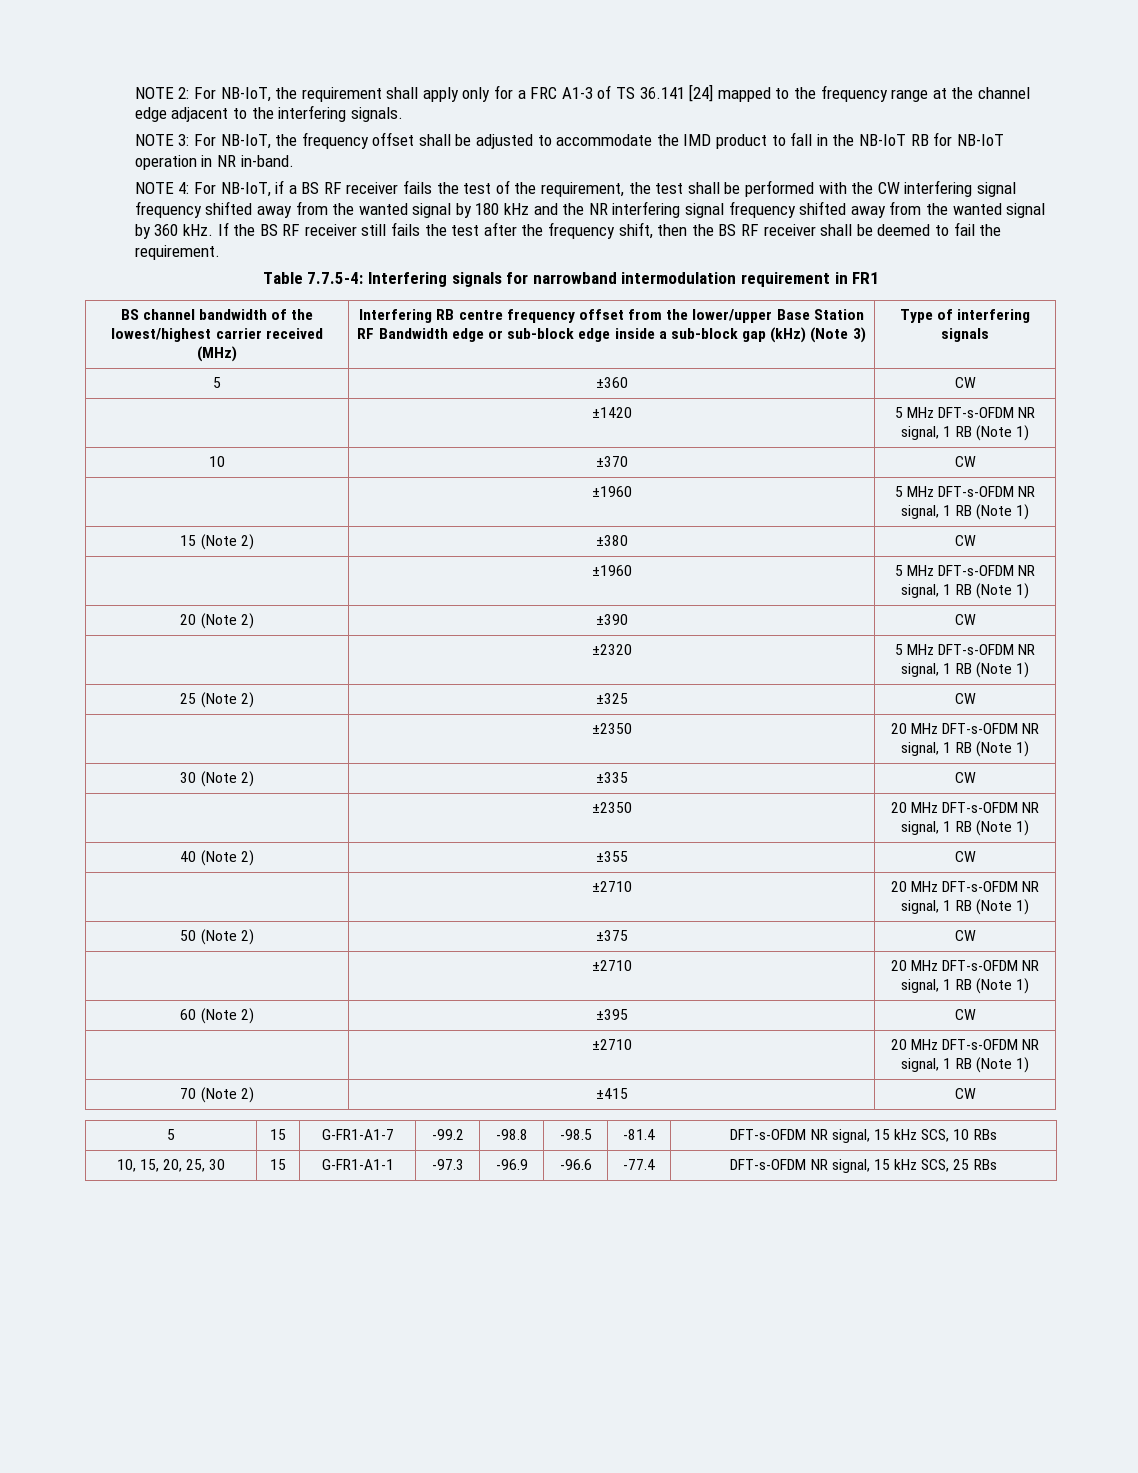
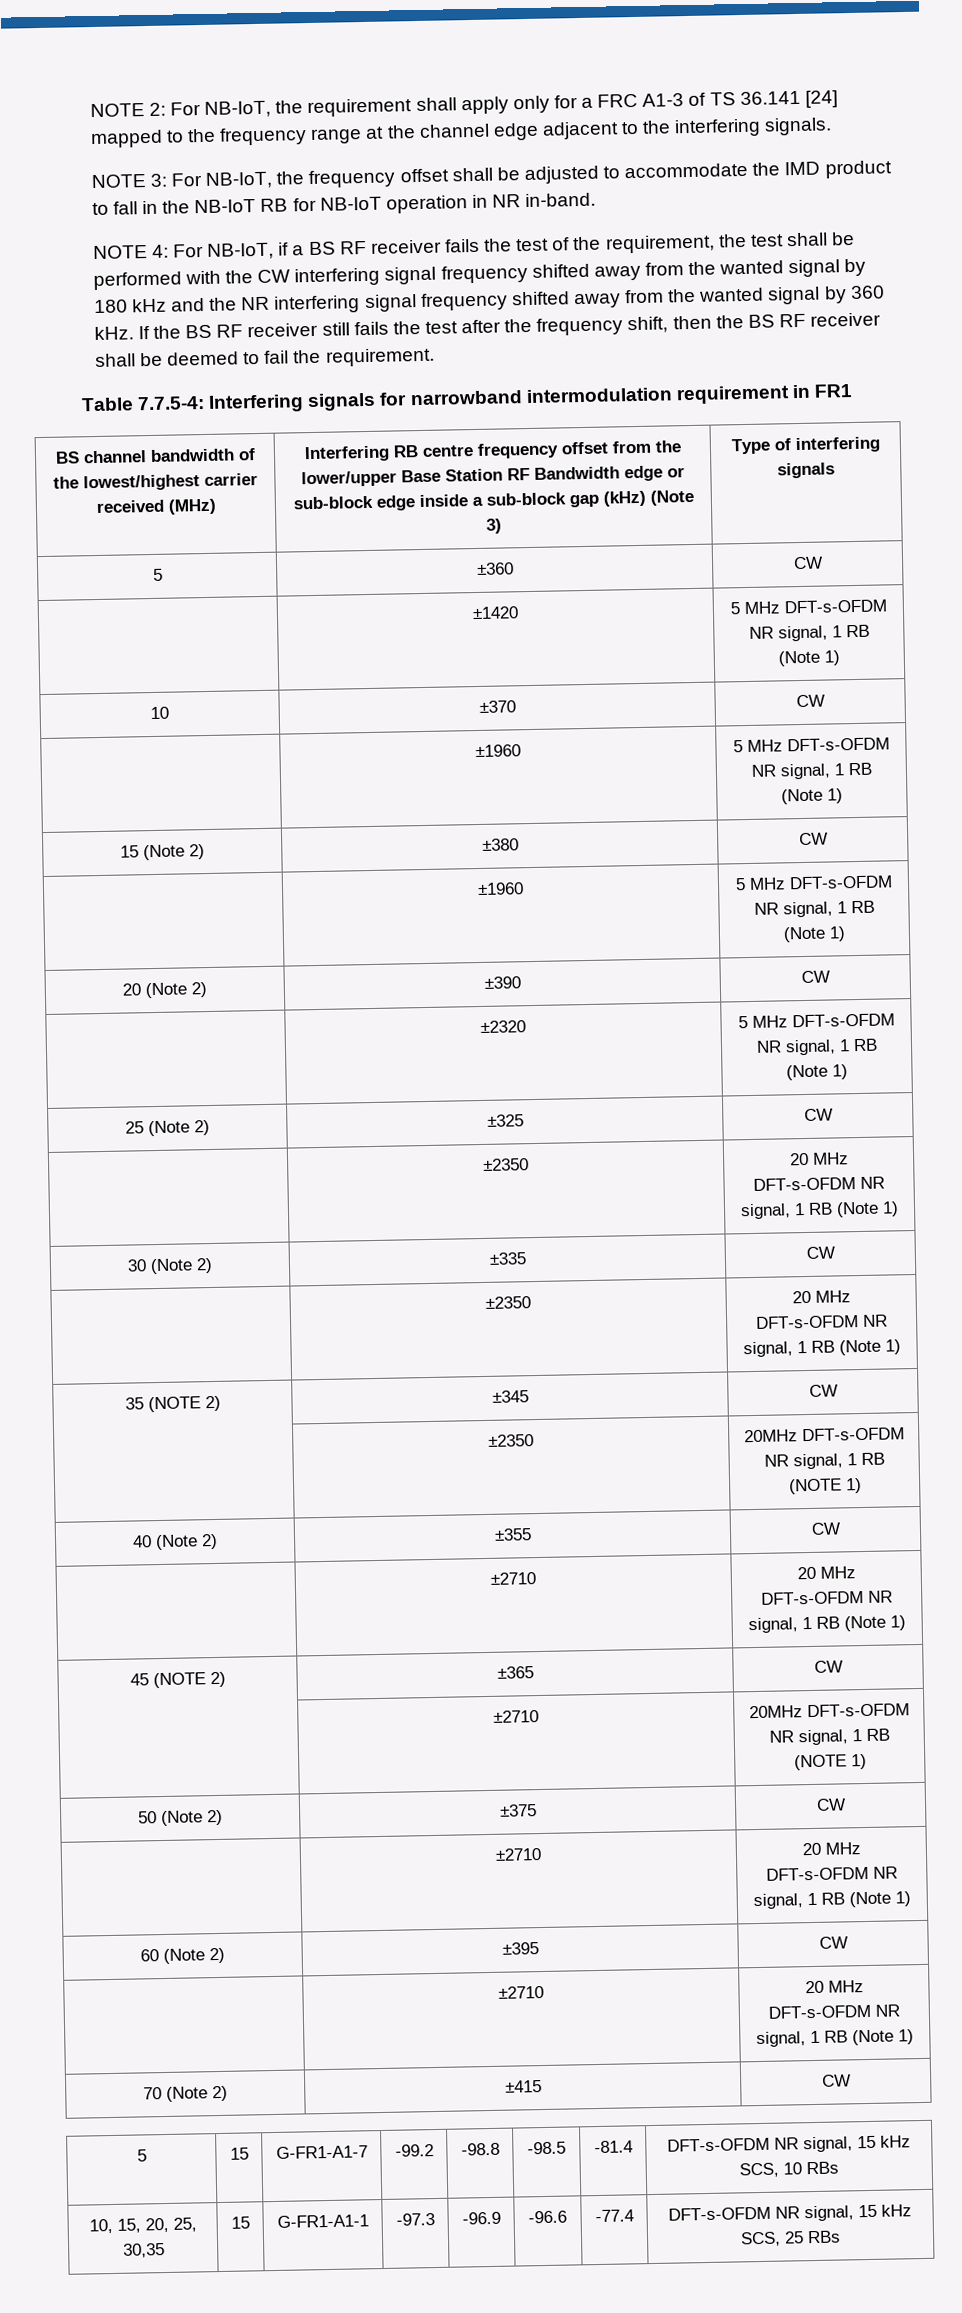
+ 35 (NOTE 2) | ±345 | CW
+ | ±2350 | 20MHz DFT-s-OFDM NR signal, 1 RB (NOTE 1)
+ 45 (NOTE 2) | ±365 | CW
+ | ±2710 | 20MHz DFT-s-OFDM NR signal, 1 RB (NOTE 1)
- 10, 15, 20, 25, 30 | 15 | G-FR1-A1-1 | -97.3 | -96.9 | -96.6 | -77.4 | DFT-s-OFDM NR signal, 15 kHz SCS, 25 RBs
+ 10, 15, 20, 25, 30,35 | 15 | G-FR1-A1-1 | -97.3 | -96.9 | -96.6 | -77.4 | DFT-s-OFDM NR signal, 15 kHz SCS, 25 RBs

